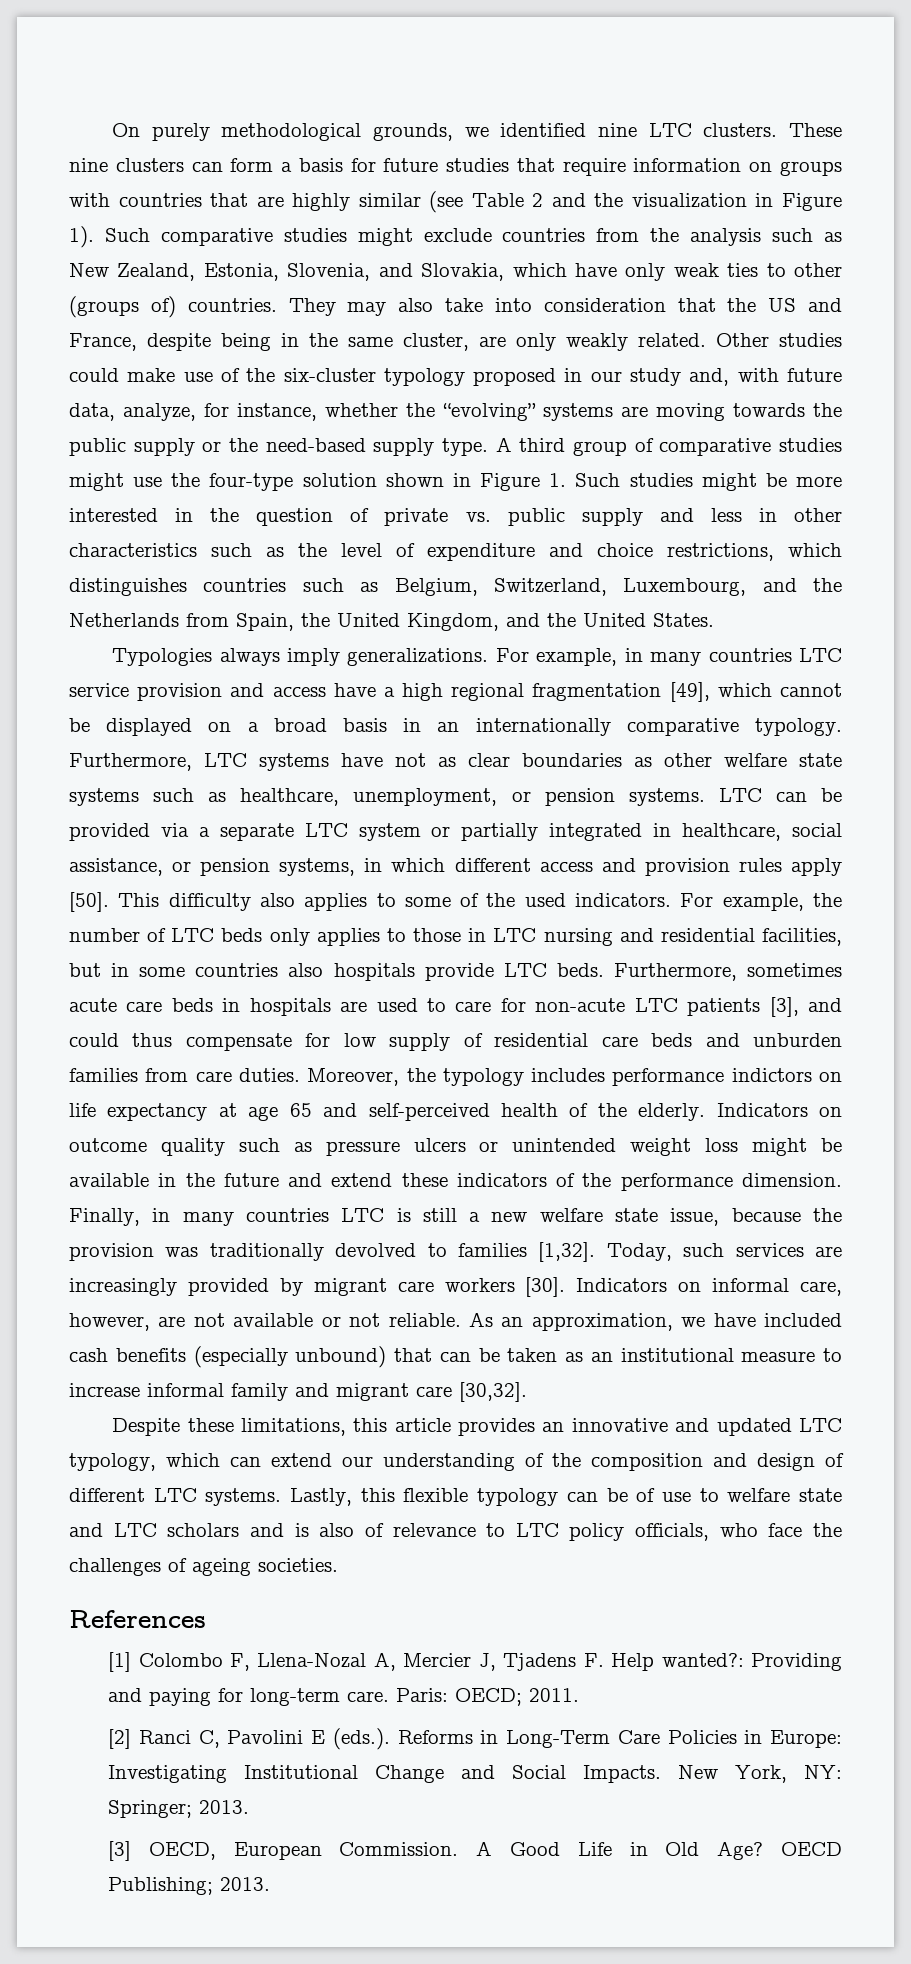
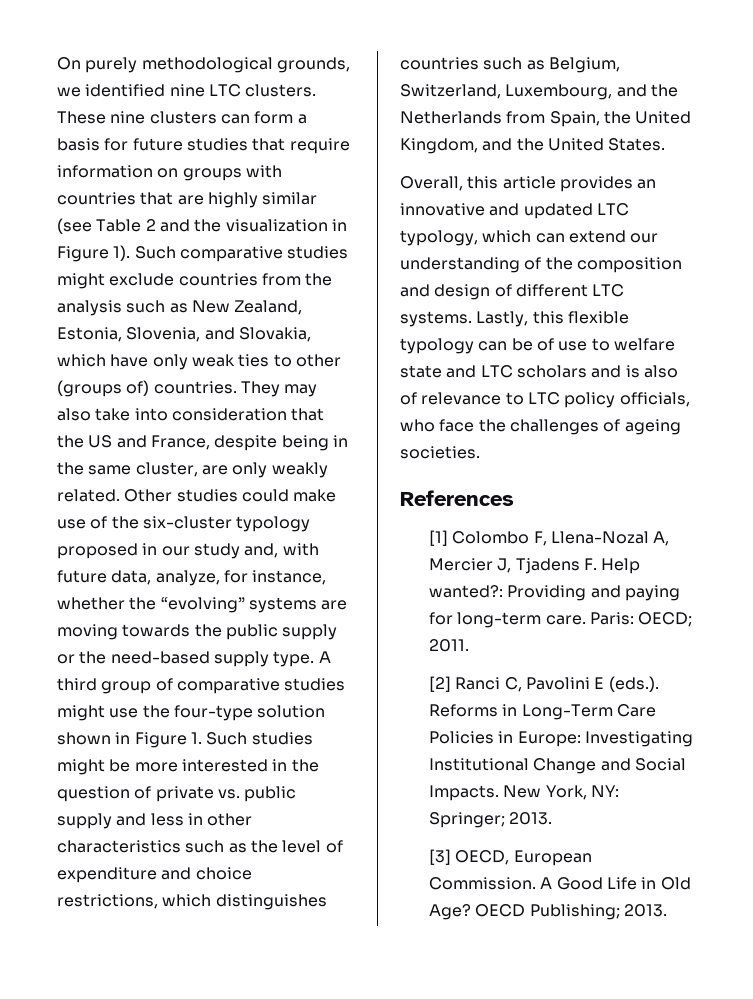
- Typologies always imply generalizations. For example, in many countries LTC service provision and access have a high regional fragmentation [49], which cannot be displayed on a broad basis in an internationally comparative typology. Furthermore, LTC systems have not as clear boundaries as other welfare state systems such as healthcare, unemployment, or pension systems. LTC can be provided via a separate LTC system or partially integrated in healthcare, social assistance, or pension systems, in which different access and provision rules apply [50]. This difficulty also applies to some of the used indicators. For example, the number of LTC beds only applies to those in LTC nursing and residential facilities, but in some countries also hospitals provide LTC beds. Furthermore, sometimes acute care beds in hospitals are used to care for non-acute LTC patients [3], and could thus compensate for low supply of residential care beds and unburden families from care duties. Moreover, the typology includes performance indictors on life expectancy at age 65 and self-perceived health of the elderly. Indicators on outcome quality such as pressure ulcers or unintended weight loss might be available in the future and extend these indicators of the performance dimension. Finally, in many countries LTC is still a new welfare state issue, because the provision was traditionally devolved to families [1,32]. Today, such services are increasingly provided by migrant care workers [30]. Indicators on informal care, however, are not available or not reliable. As an approximation, we have included cash benefits (especially unbound) that can be taken as an institutional measure to increase informal family and migrant care [30,32].
- Despite these limitations, this article provides an innovative and updated LTC typology, which can extend our understanding of the composition and design of different LTC systems.
+ Overall, this article provides an innovative and updated LTC typology, which can extend our understanding of the composition and design of different LTC systems.

